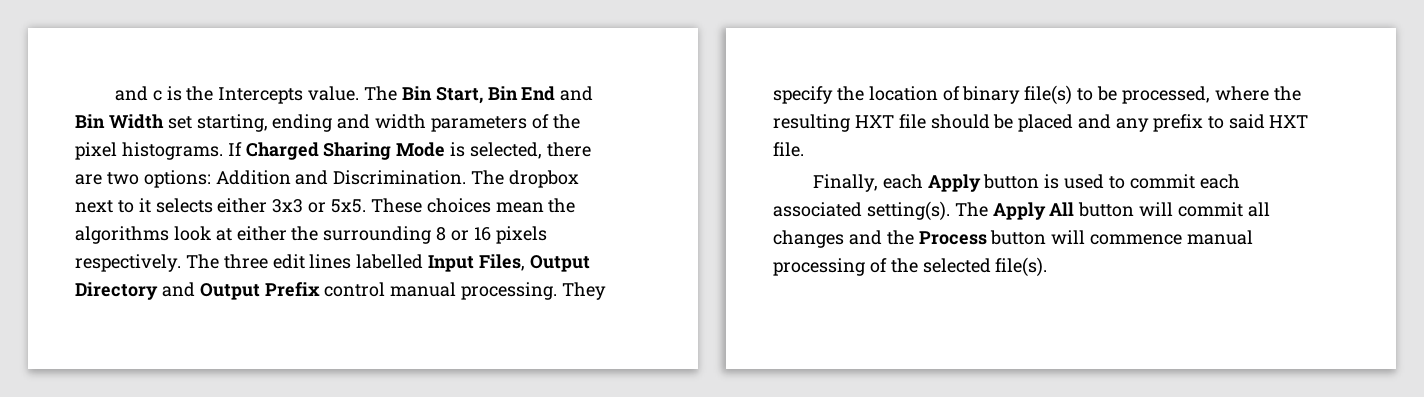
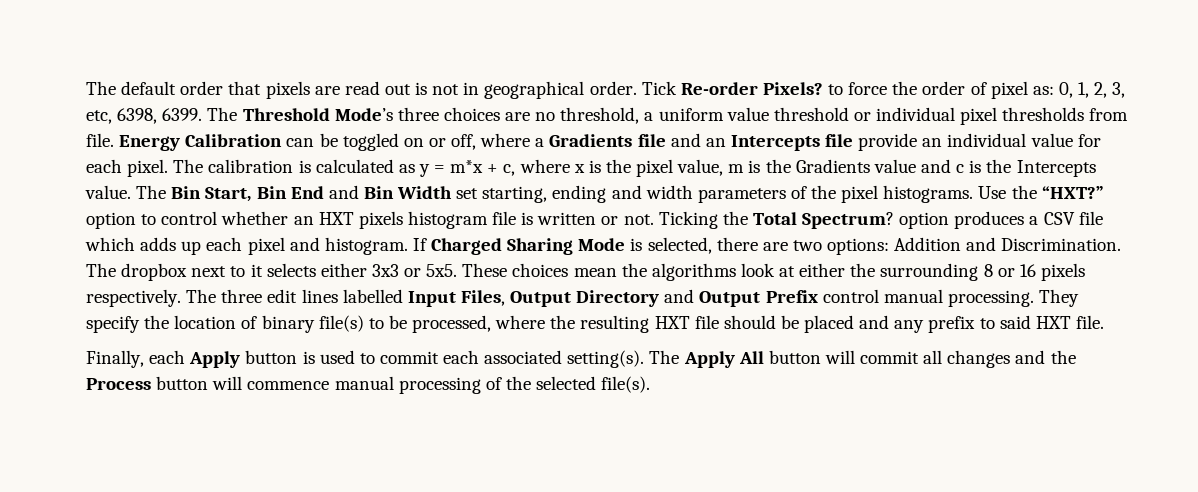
- and c is the Intercepts value.
+ The default order that pixels are read out is not in geographical order. Tick Re-order Pixels? to force the order of pixel as: 0, 1, 2, 3, etc, 6398, 6399. The Threshold Mode’s three choices are no threshold, a uniform value threshold or individual pixel thresholds from file. Energy Calibration can be toggled on or off, where a Gradients file and an Intercepts file provide an individual value for each pixel. The calibration is calculated as y = m*x + c, where x is the pixel value, m is the Gradients value and c is the Intercepts value.
+ Use the “HXT?” option to control whether an HXT pixels histogram file is written or not. Ticking the Total Spectrum? option produces a CSV file which adds up each pixel and histogram.

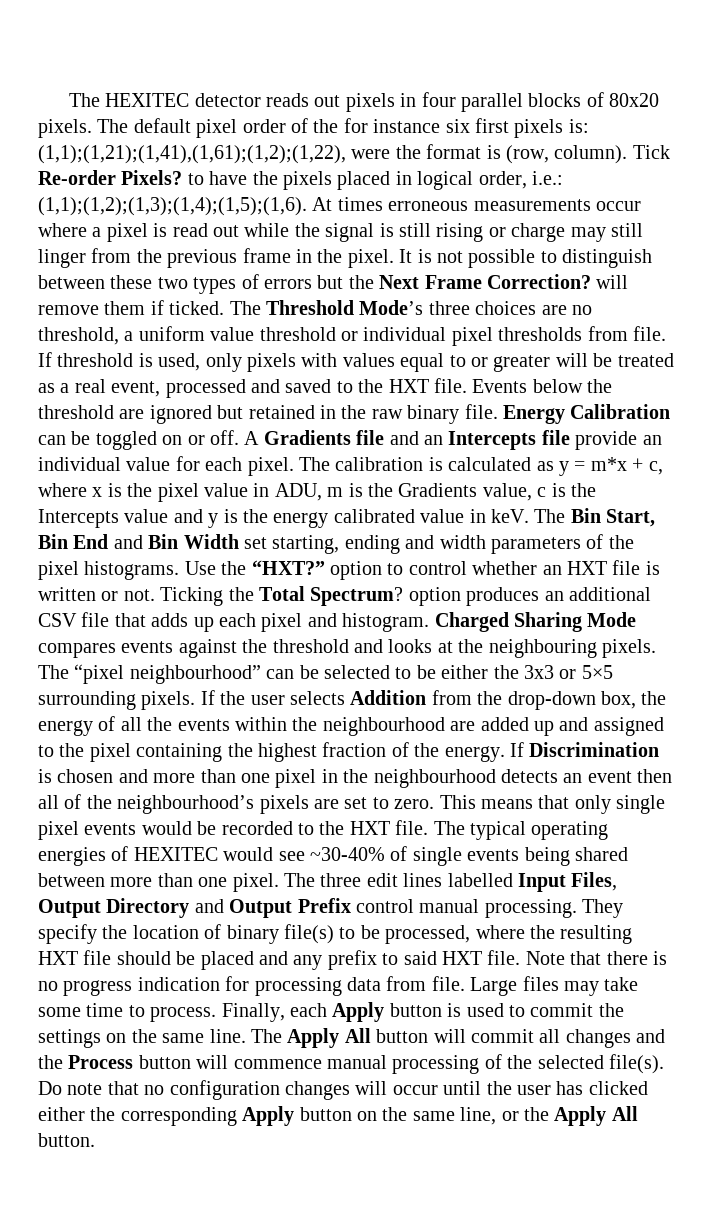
- The default order that pixels are read out is not in geographical order. Tick Re-order Pixels? to force the order of pixel as: 0, 1, 2, 3, etc, 6398, 6399.
+ The HEXITEC detector reads out pixels in four parallel blocks of 80x20 pixels. The default pixel order of the for instance six first pixels is: (1,1);(1,21);(1,41),(1,61);(1,2);(1,22), were the format is (row, column). Tick Re-order Pixels? to have the pixels placed in logical order, i.e.: (1,1);(1,2);(1,3);(1,4);(1,5);(1,6). At times erroneous measurements occur where a pixel is read out while the signal is still rising or charge may still linger from the previous frame in the pixel. It is not possible to distinguish between these two types of errors but the Next Frame Correction? will remove them if ticked.
+ If threshold is used, only pixels with values equal to or greater will be treated as a real event, processed and saved to the HXT file. Events below the threshold are ignored but retained in the raw binary file.
- Energy Calibration can be toggled on or off, where a Gradients file and an Intercepts file provide an individual value for each pixel.
+ Energy Calibration can be toggled on or off. A Gradients file and an Intercepts file provide an individual value for each pixel.
- The calibration is calculated as y = m*x + c, where x is the pixel value, m is the Gradients value and c is the Intercepts value.
+ The calibration is calculated as y = m*x + c, where x is the pixel value in ADU, m is the Gradients value, c is the Intercepts value and y is the energy calibrated value in keV.
- Use the “HXT?” option to control whether an HXT pixels histogram file is written or not.
+ Use the “HXT?” option to control whether an HXT file is written or not.
- Ticking the Total Spectrum? option produces a CSV file which adds up each pixel and histogram.
+ Ticking the Total Spectrum? option produces an additional CSV file that adds up each pixel and histogram.
- If Charged Sharing Mode is selected, there are two options: Addition and Discrimination. The dropbox next to it selects either 3x3 or 5x5. These choices mean the algorithms look at either the surrounding 8 or 16 pixels respectively.
+ Charged Sharing Mode compares events against the threshold and looks at the neighbouring pixels. The “pixel neighbourhood” can be selected to be either the 3x3 or 5×5 surrounding pixels. If the user selects Addition from the drop-down box, the energy of all the events within the neighbourhood are added up and assigned to the pixel containing the highest fraction of the energy. If Discrimination is chosen and more than one pixel in the neighbourhood detects an event then all of the neighbourhood’s pixels are set to zero. This means that only single pixel events would be recorded to the HXT file. The typical operating energies of HEXITEC would see ~30-40% of single events being shared between more than one pixel.
- They specify the location of binary file(s) to be processed, where the resulting HXT file should be placed and any prefix to said HXT file.
- Finally, each Apply button is used to commit each associated setting(s).
+ They specify the location of binary file(s) to be processed, where the resulting HXT file should be placed and any prefix to said HXT file. Note that there is no progress indication for processing data from file. Large files may take some time to process. Finally, each Apply button is used to commit the settings on the same line.
+ Do note that no configuration changes will occur until the user has clicked either the corresponding Apply button on the same line, or the Apply All button.

